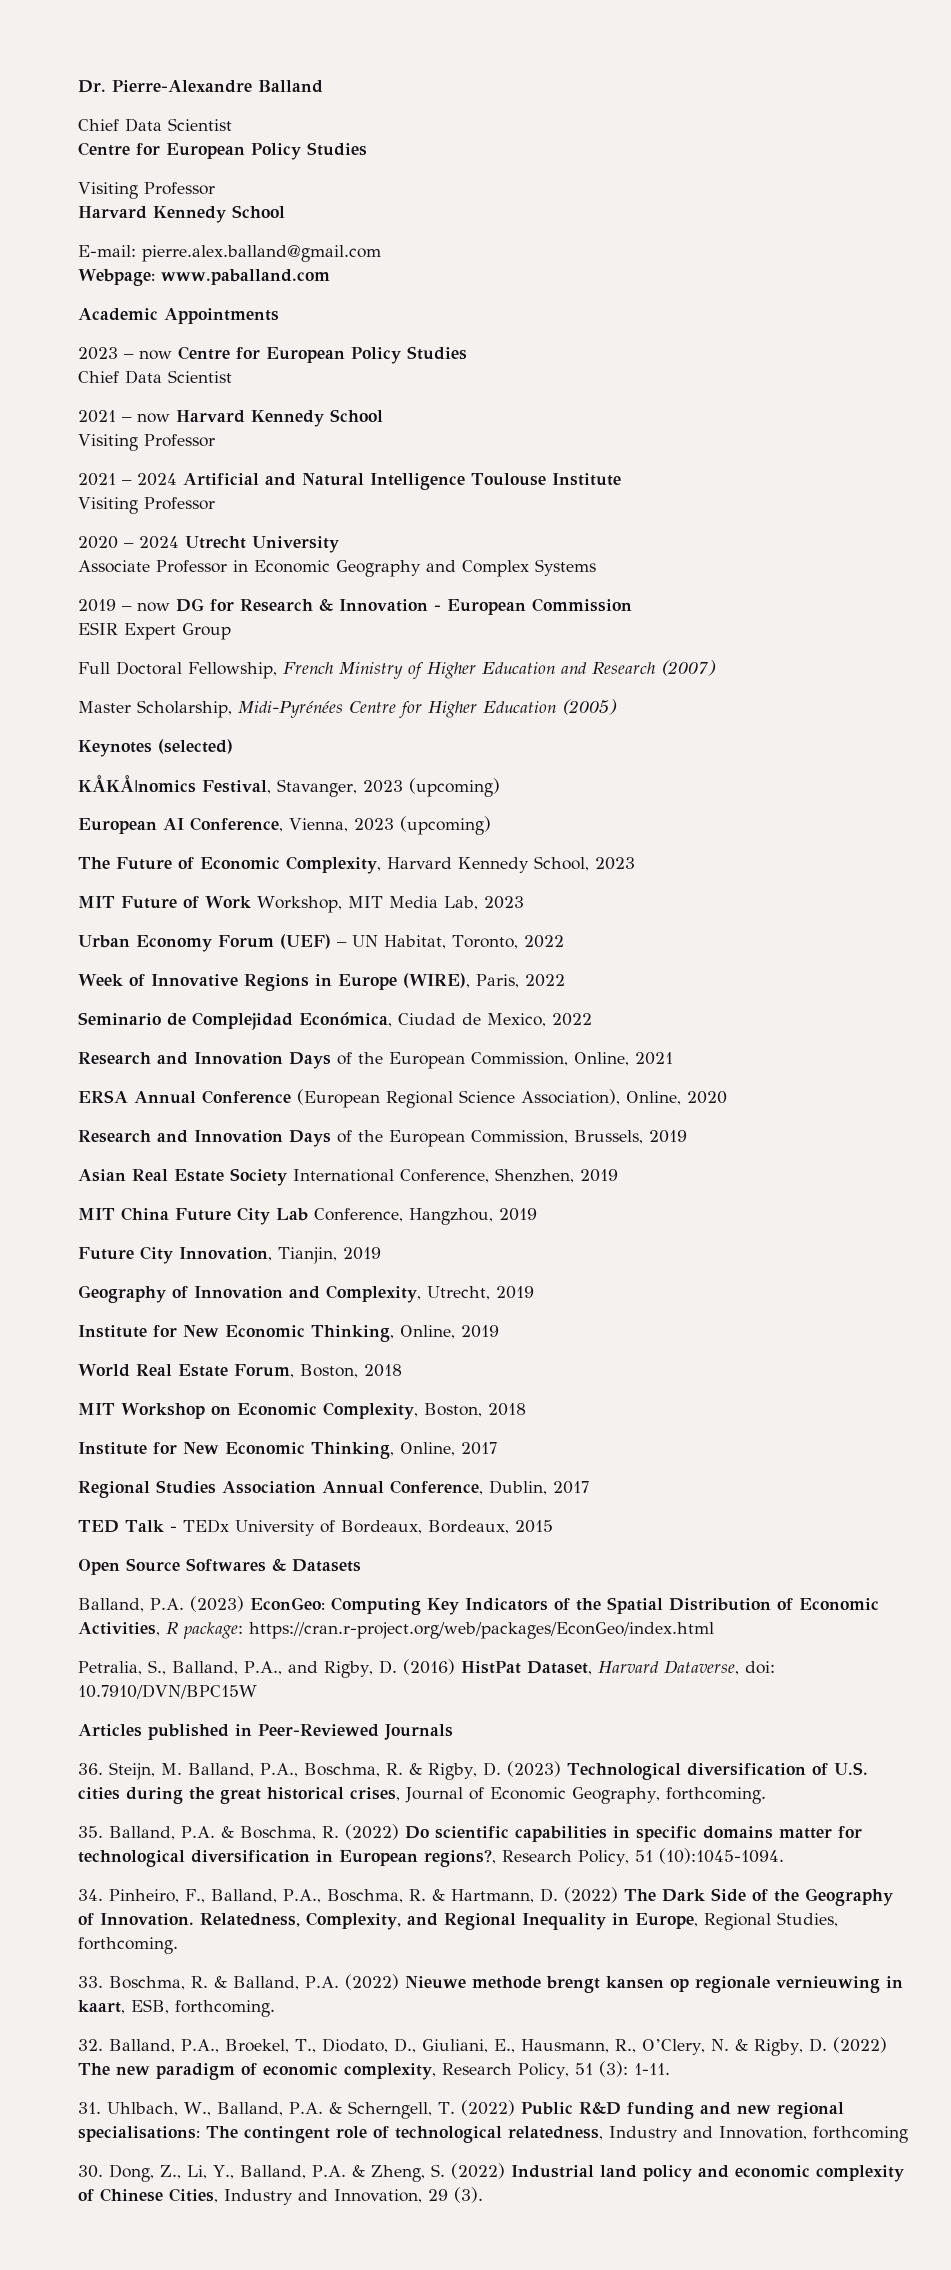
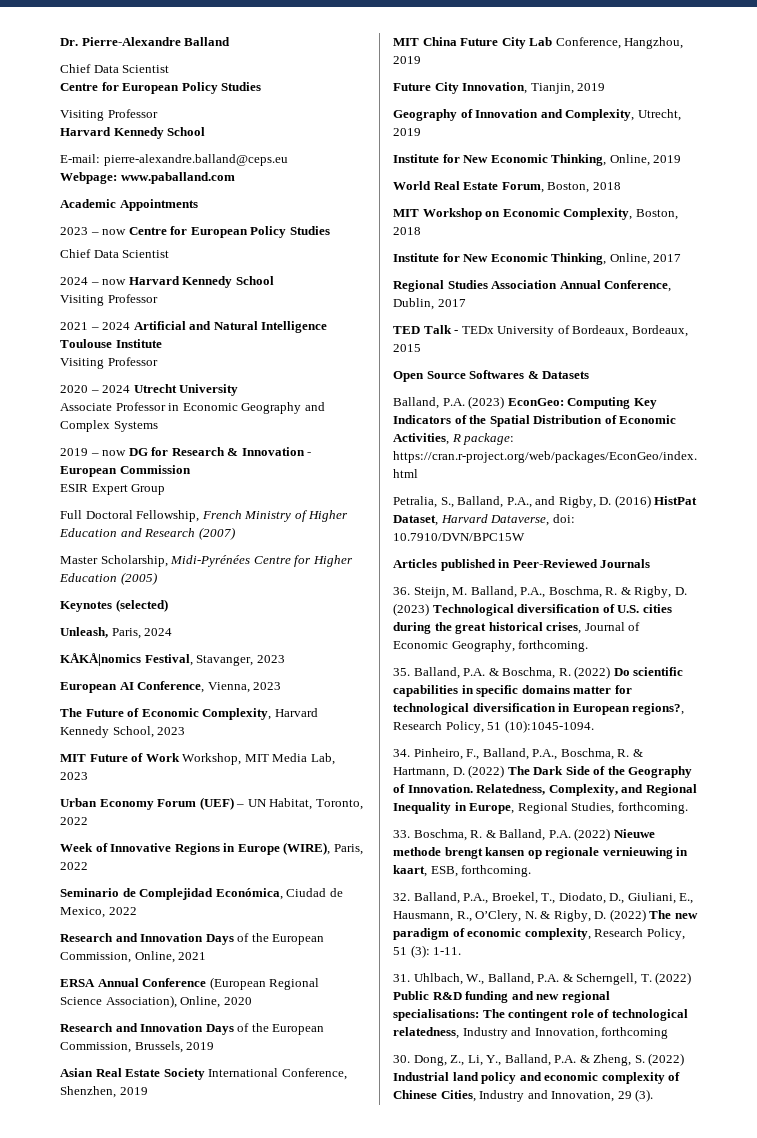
- E-mail: pierre.alex.balland@gmail.com
+ E-mail: pierre-alexandre.balland@ceps.eu
- 2021 – now Harvard Kennedy School
+ 2024 – now Harvard Kennedy School
+ Unleash, Paris, 2024
- KÅKÅ|nomics Festival, Stavanger, 2023 (upcoming)
+ KÅKÅ|nomics Festival, Stavanger, 2023
- European AI Conference, Vienna, 2023 (upcoming)
+ European AI Conference, Vienna, 2023

